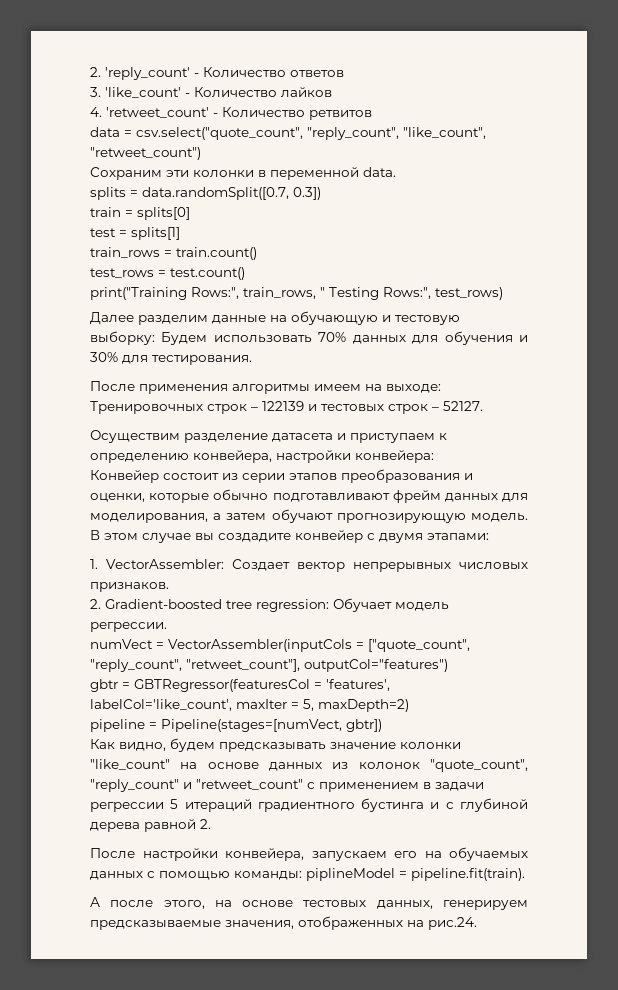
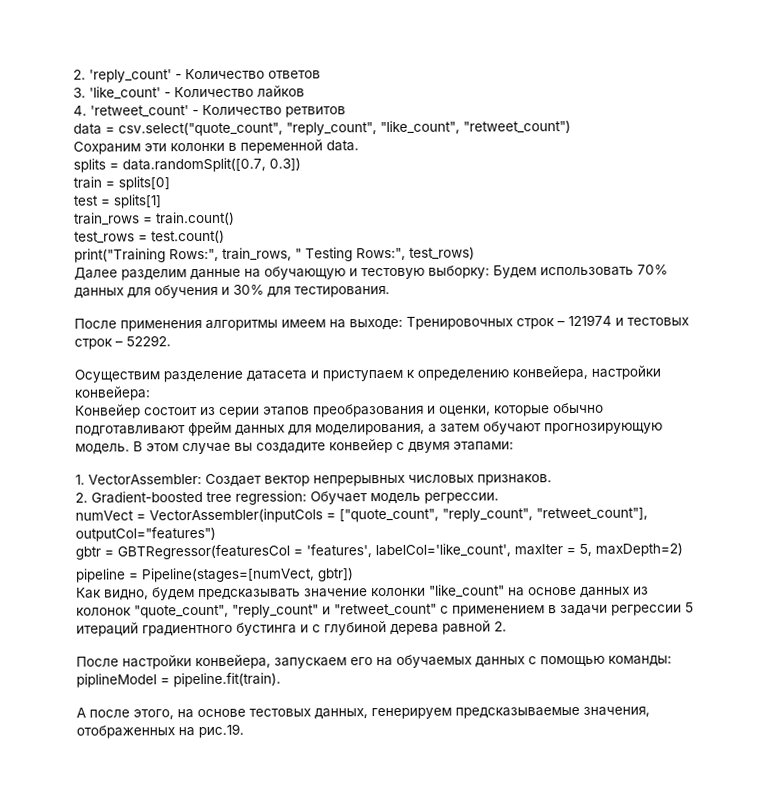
- После применения алгоритмы имеем на выходе: Тренировочных строк – 122139 и тестовых строк – 52127.
+ После применения алгоритмы имеем на выходе: Тренировочных строк – 121974 и тестовых строк – 52292.
- А после этого, на основе тестовых данных, генерируем предсказываемые значения, отображенных на рис.24.
+ А после этого, на основе тестовых данных, генерируем предсказываемые значения, отображенных на рис.19.

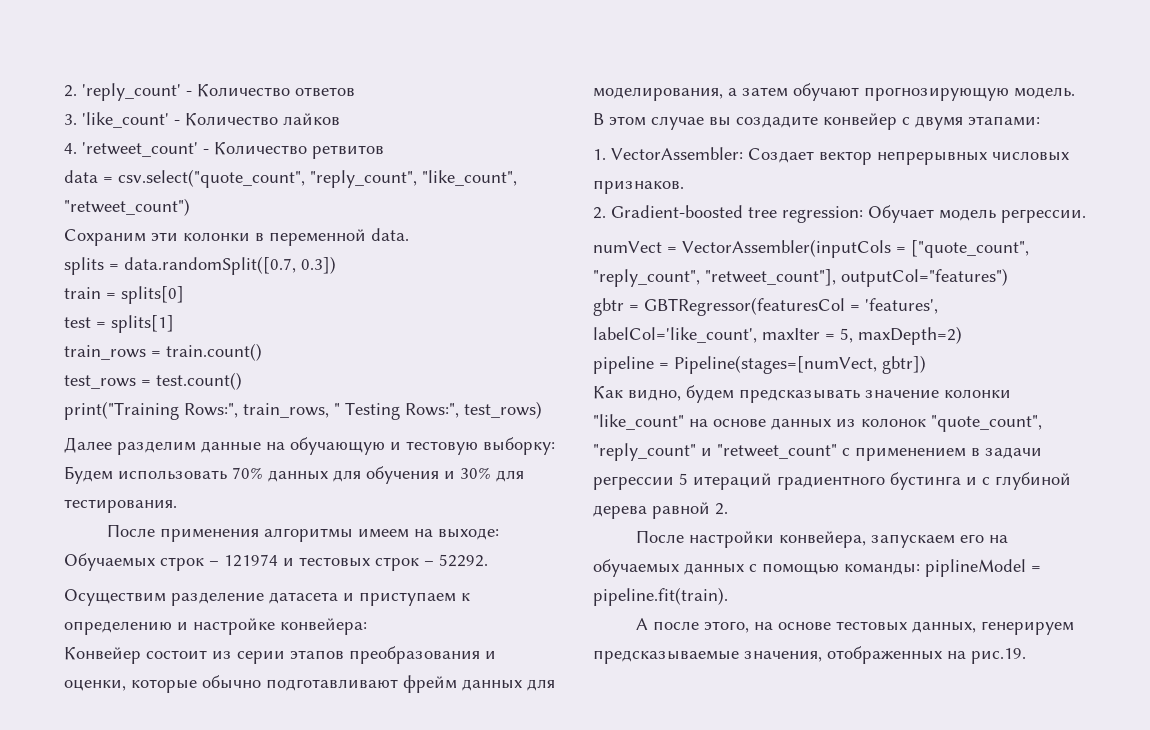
- После применения алгоритмы имеем на выходе: Тренировочных строк – 121974 и тестовых строк – 52292.
+ После применения алгоритмы имеем на выходе: Обучаемых строк – 121974 и тестовых строк – 52292.
- Осуществим разделение датасета и приступаем к определению конвейера, настройки конвейера:
+ Осуществим разделение датасета и приступаем к определению и настройке конвейера:

